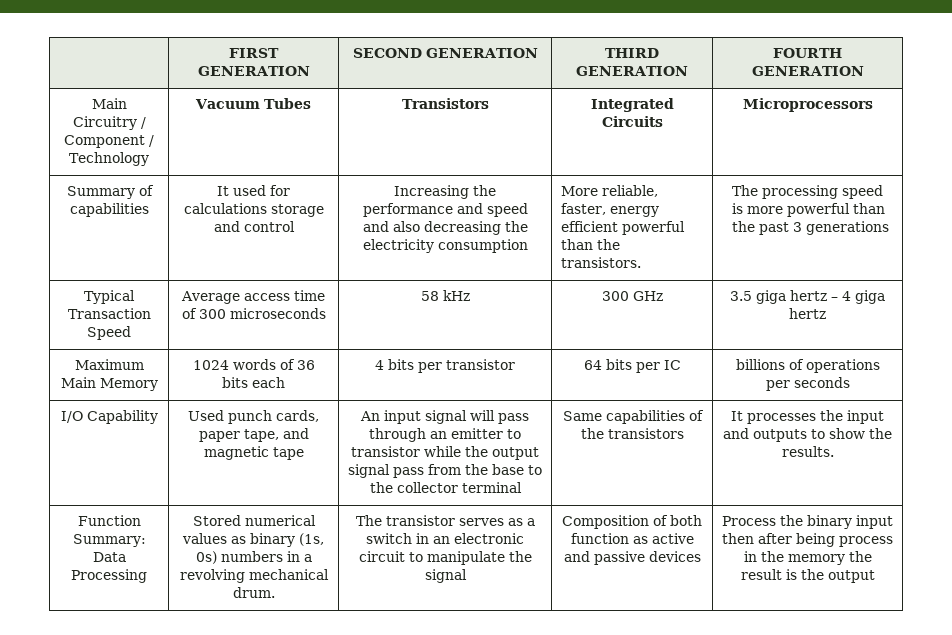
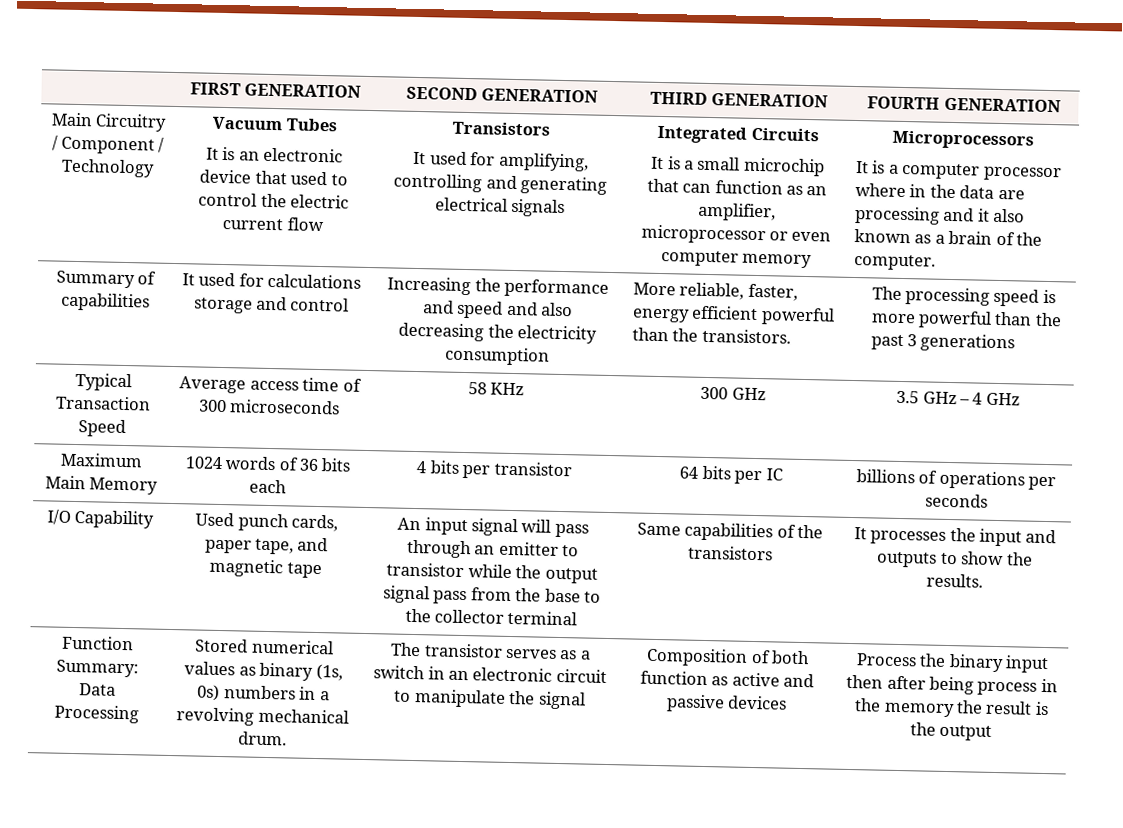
- Transistors | Integrated Circuits | Microprocessors
+ It is an electronic device that used to control the electric current flow | Transistors
+ It used for amplifying, controlling and generating electrical signals | Integrated Circuits
+ It is a small microchip that can function as an amplifier, microprocessor or even computer memory | Microprocessors
+ It is a computer processor where in the data are processing and it also known as a brain of the computer.
- Typical Transaction Speed | Average access time of 300 microseconds | 58 kHz | 300 GHz | 3.5 giga hertz – 4 giga hertz
+ Typical Transaction Speed | Average access time of 300 microseconds | 58 KHz | 300 GHz | 3.5 GHz – 4 GHz

